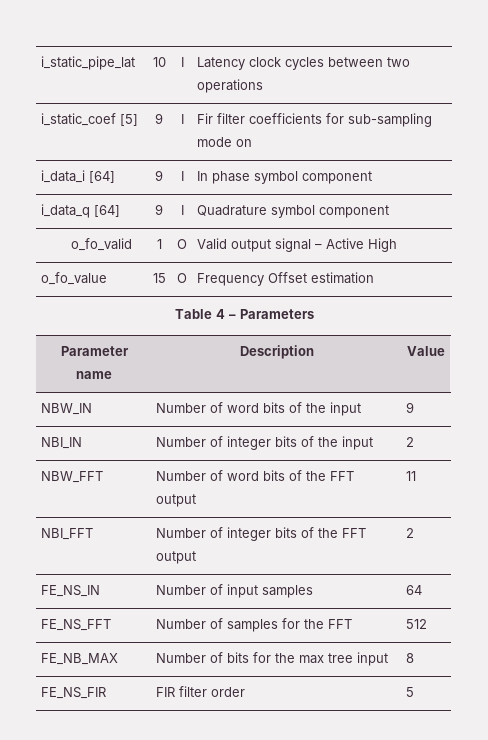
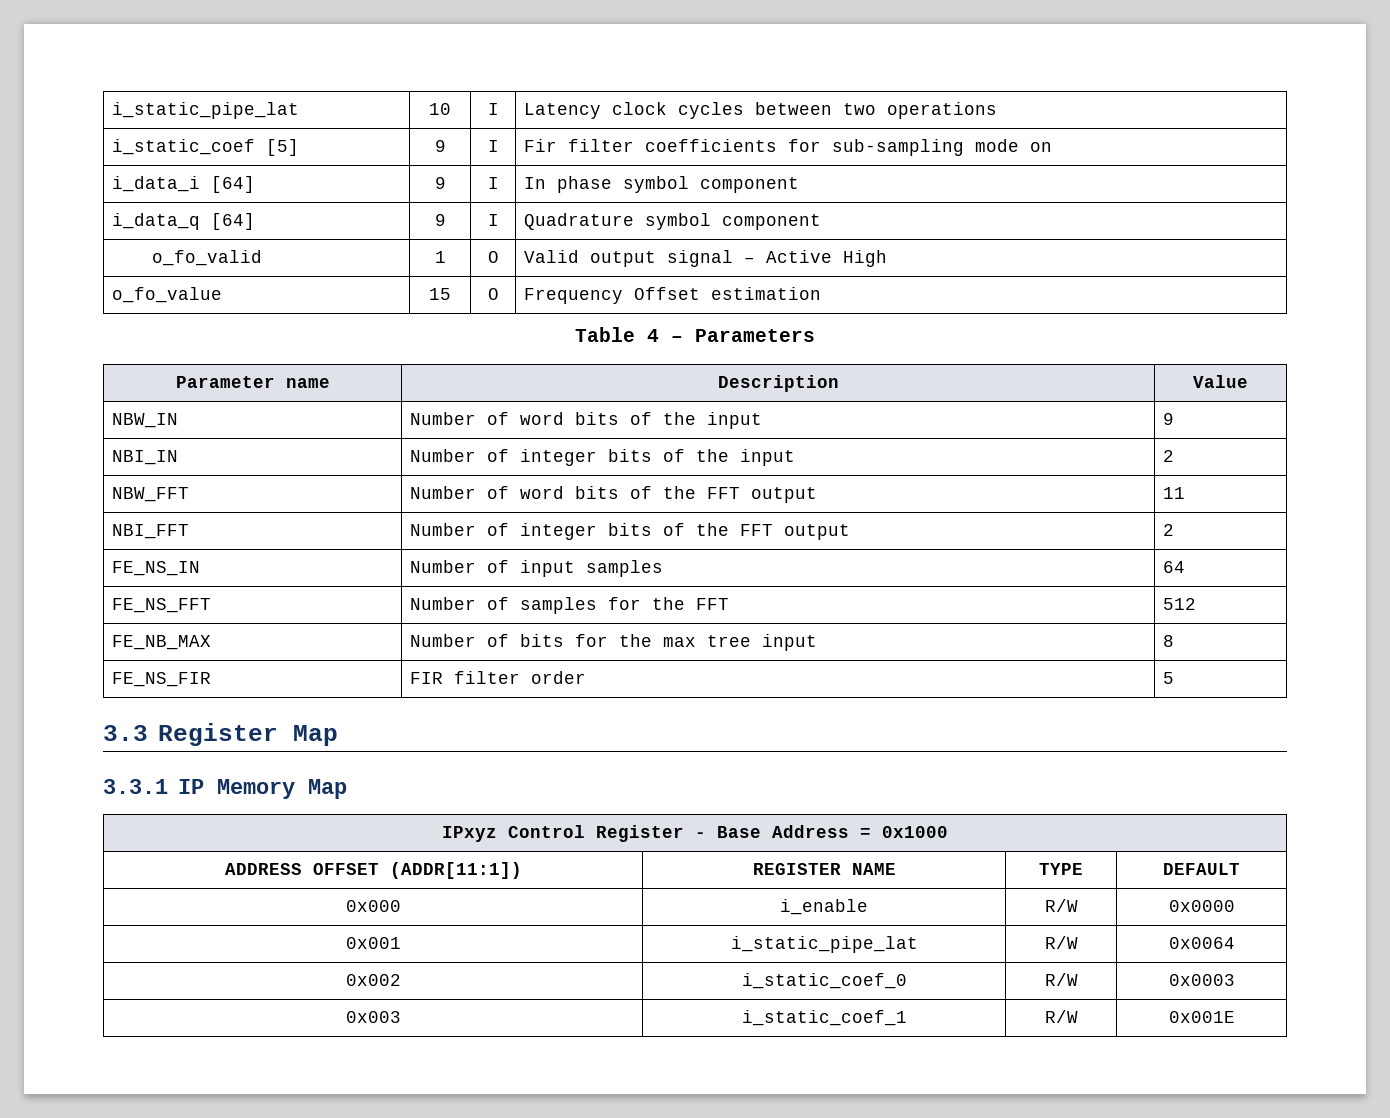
+ 3.3 Register Map
+ 3.3.1 IP Memory Map
+ IPxyz Control Register - Base Address = 0x1000
+ ADDRESS OFFSET (ADDR[11:1]) | REGISTER NAME | TYPE | DEFAULT
+ 0x000 | i_enable | R/W | 0x0000
+ 0x001 | i_static_pipe_lat | R/W | 0x0064
+ 0x002 | i_static_coef_0 | R/W | 0x0003
+ 0x003 | i_static_coef_1 | R/W | 0x001E

